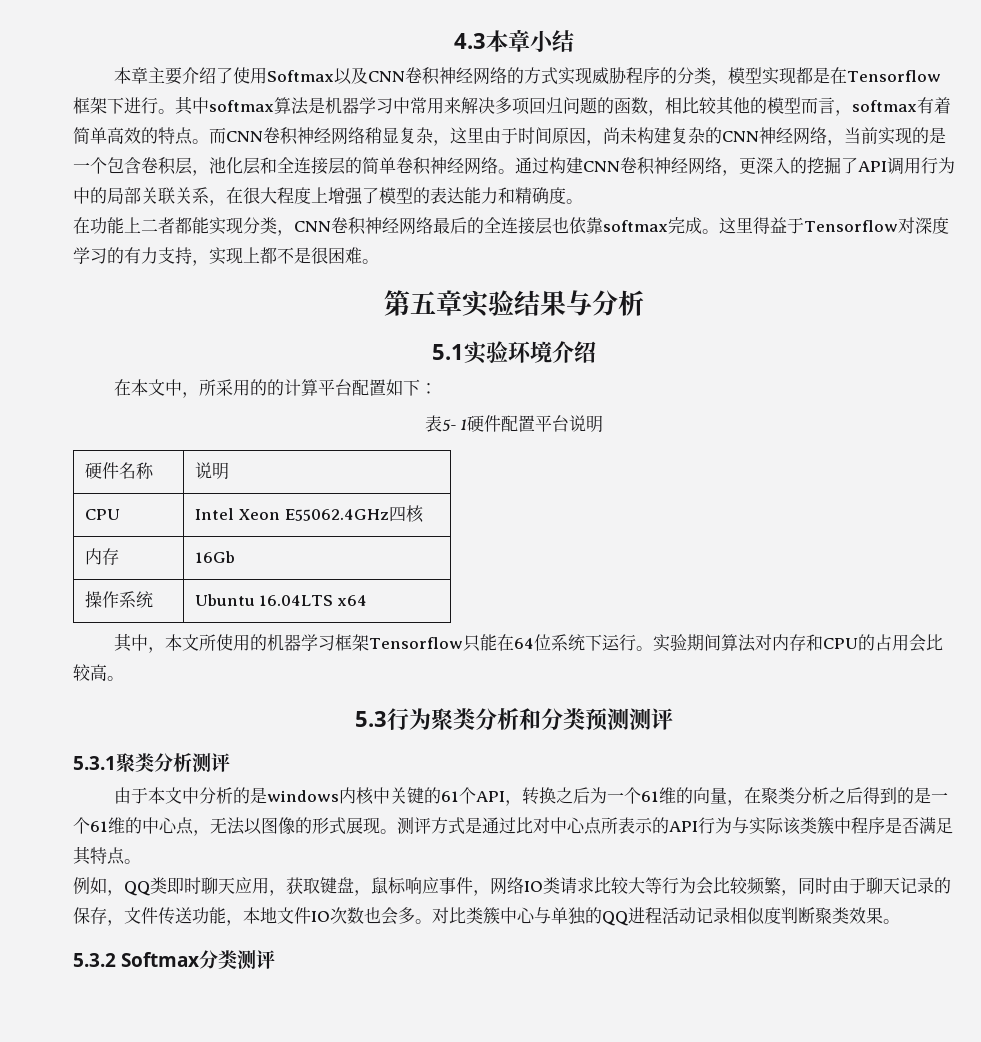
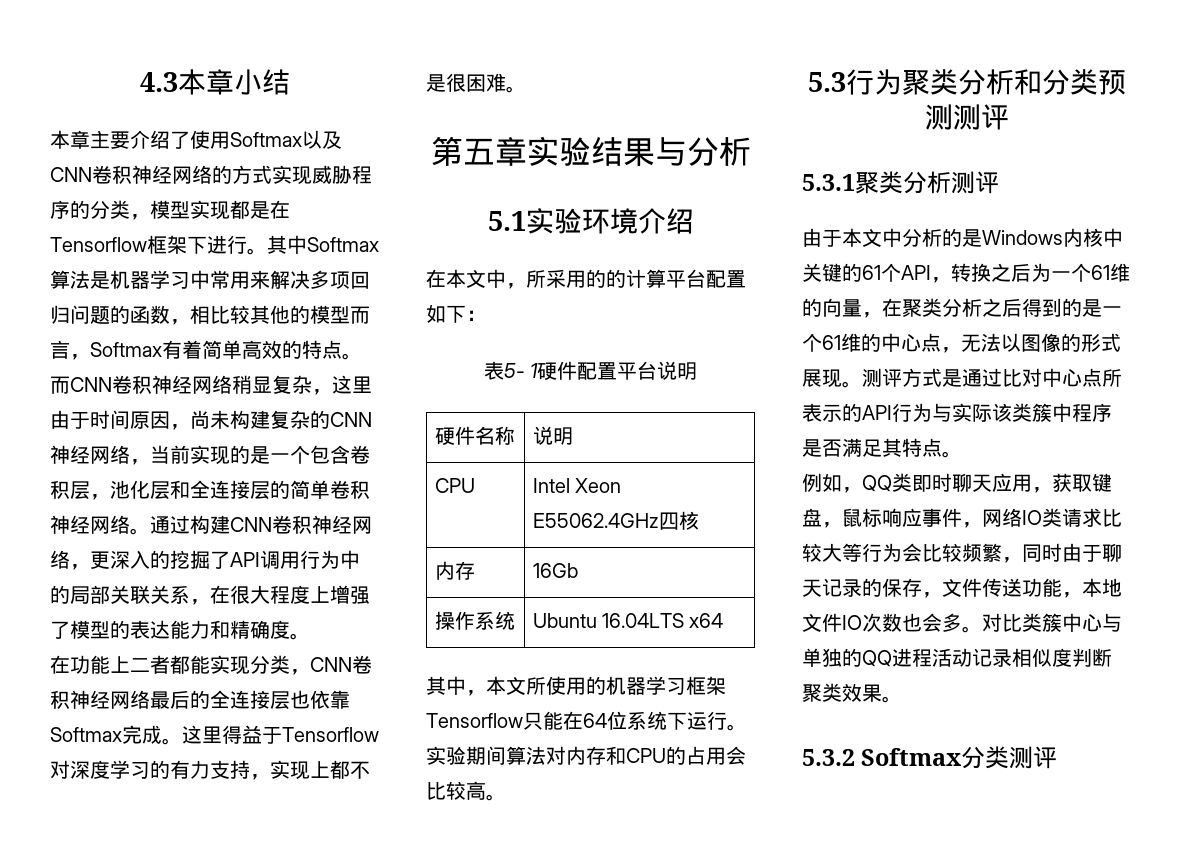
- 其中softmax算法是机器学习中常用来解决多项回归问题的函数，相比较其他的模型而言，softmax有着简单高效的特点。
+ 其中Softmax算法是机器学习中常用来解决多项回归问题的函数，相比较其他的模型而言，Softmax有着简单高效的特点。
- 在功能上二者都能实现分类，CNN卷积神经网络最后的全连接层也依靠softmax完成。
+ 在功能上二者都能实现分类，CNN卷积神经网络最后的全连接层也依靠Softmax完成。
- 由于本文中分析的是windows内核中关键的61个API，转换之后为一个61维的向量，在聚类分析之后得到的是一个61维的中心点，无法以图像的形式展现。
+ 由于本文中分析的是Windows内核中关键的61个API，转换之后为一个61维的向量，在聚类分析之后得到的是一个61维的中心点，无法以图像的形式展现。

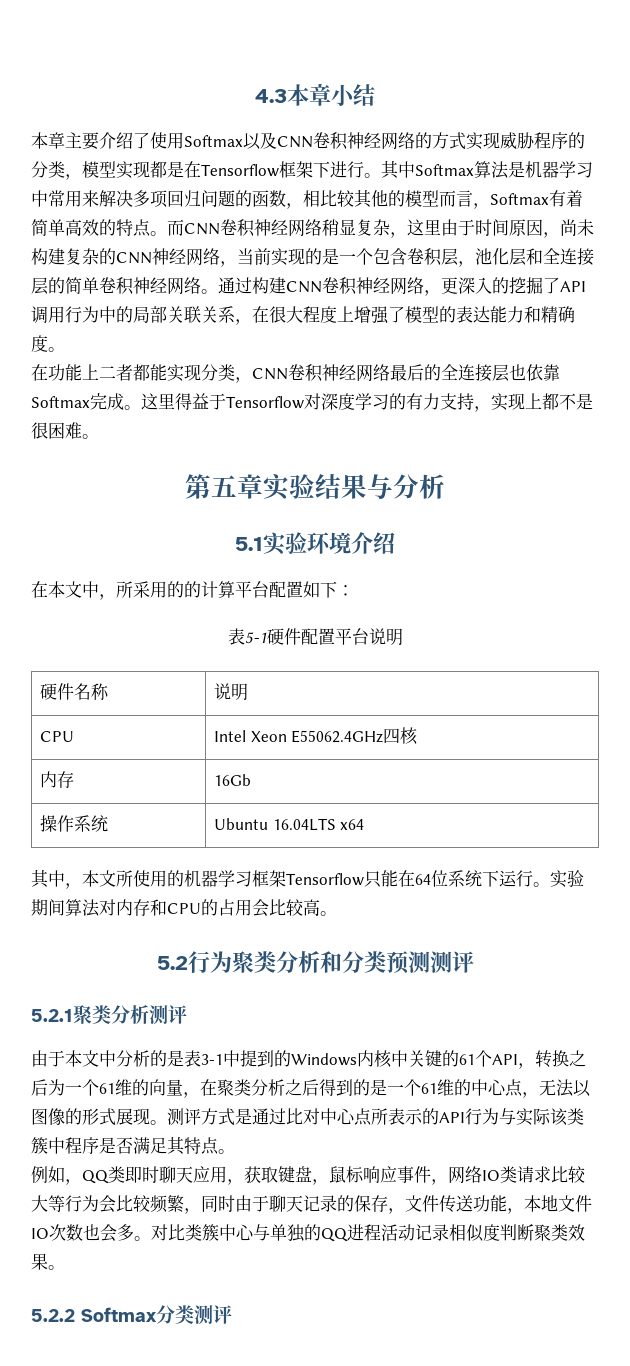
- 表5- 1硬件配置平台说明
+ 表5-1硬件配置平台说明
- 5.3行为聚类分析和分类预测测评
+ 5.2行为聚类分析和分类预测测评
- 5.3.1聚类分析测评
+ 5.2.1聚类分析测评
- 由于本文中分析的是Windows内核中关键的61个API，转换之后为一个61维的向量，在聚类分析之后得到的是一个61维的中心点，无法以图像的形式展现。
+ 由于本文中分析的是表3-1中提到的Windows内核中关键的61个API，转换之后为一个61维的向量，在聚类分析之后得到的是一个61维的中心点，无法以图像的形式展现。
- 5.3.2 Softmax分类测评
+ 5.2.2 Softmax分类测评

